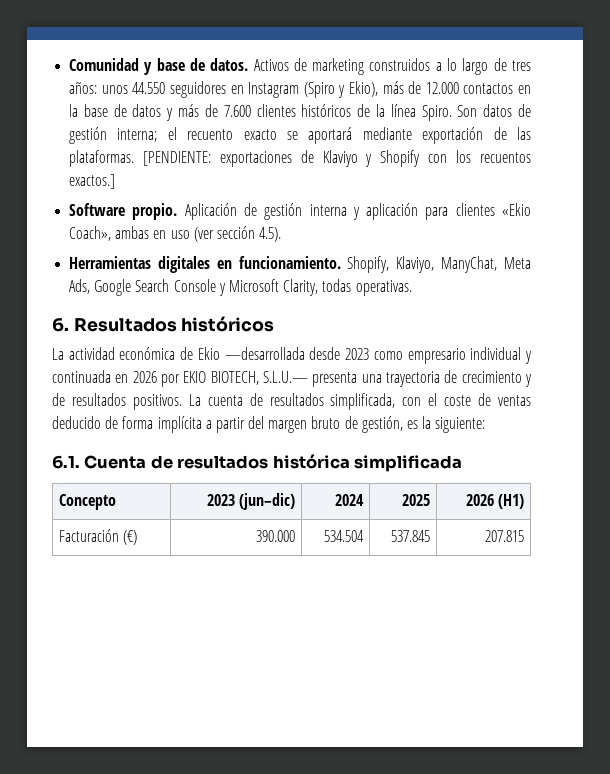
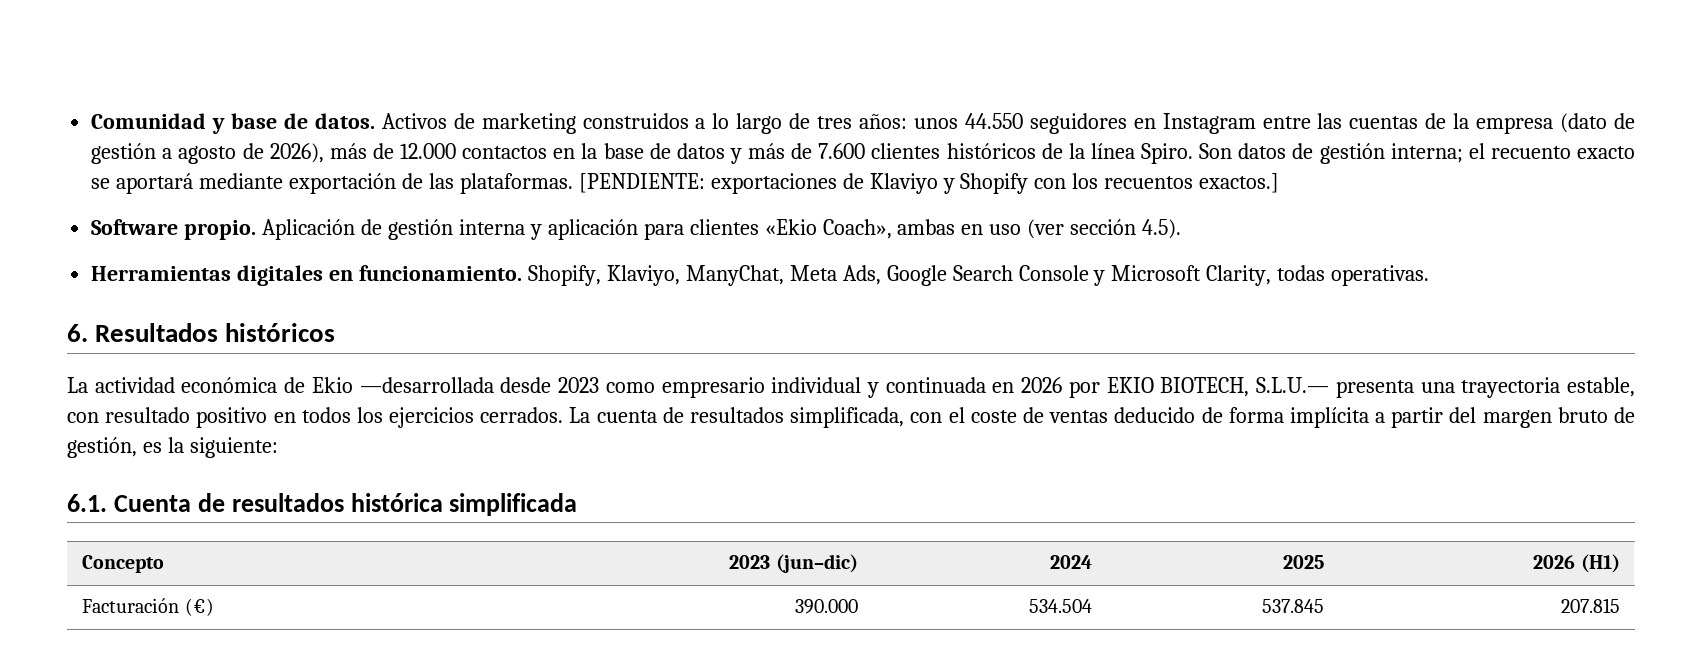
- Activos de marketing construidos a lo largo de tres años: unos 44.550 seguidores en Instagram (Spiro y Ekio), más de 12.000 contactos en la base de datos y más de 7.600 clientes históricos de la línea Spiro.
+ Activos de marketing construidos a lo largo de tres años: unos 44.550 seguidores en Instagram entre las cuentas de la empresa (dato de gestión a agosto de 2026), más de 12.000 contactos en la base de datos y más de 7.600 clientes históricos de la línea Spiro.
- La actividad económica de Ekio —desarrollada desde 2023 como empresario individual y continuada en 2026 por EKIO BIOTECH, S.L.U.— presenta una trayectoria de crecimiento y de resultados positivos.
+ La actividad económica de Ekio —desarrollada desde 2023 como empresario individual y continuada en 2026 por EKIO BIOTECH, S.L.U.— presenta una trayectoria estable, con resultado positivo en todos los ejercicios cerrados.

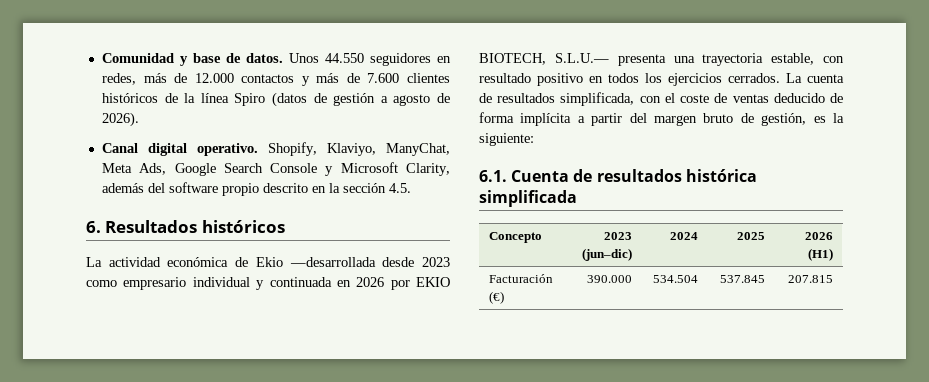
- Activos de marketing construidos a lo largo de tres años: unos 44.550 seguidores en Instagram entre las cuentas de la empresa (dato de gestión a agosto de 2026), más de 12.000 contactos en la base de datos y más de 7.600 clientes históricos de la línea Spiro. Son datos de gestión interna; el recuento exacto se aportará mediante exportación de las plataformas. [PENDIENTE: exportaciones de Klaviyo y Shopify con los recuentos exactos.]
- Software propio. Aplicación de gestión interna y aplicación para clientes «Ekio Coach», ambas en uso (ver sección 4.5).
- Herramientas digitales en funcionamiento.
+ Unos 44.550 seguidores en redes, más de 12.000 contactos y más de 7.600 clientes históricos de la línea Spiro (datos de gestión a agosto de 2026).
+ Canal digital operativo.
- Shopify, Klaviyo, ManyChat, Meta Ads, Google Search Console y Microsoft Clarity, todas operativas.
+ Shopify, Klaviyo, ManyChat, Meta Ads, Google Search Console y Microsoft Clarity, además del software propio descrito en la sección 4.5.

